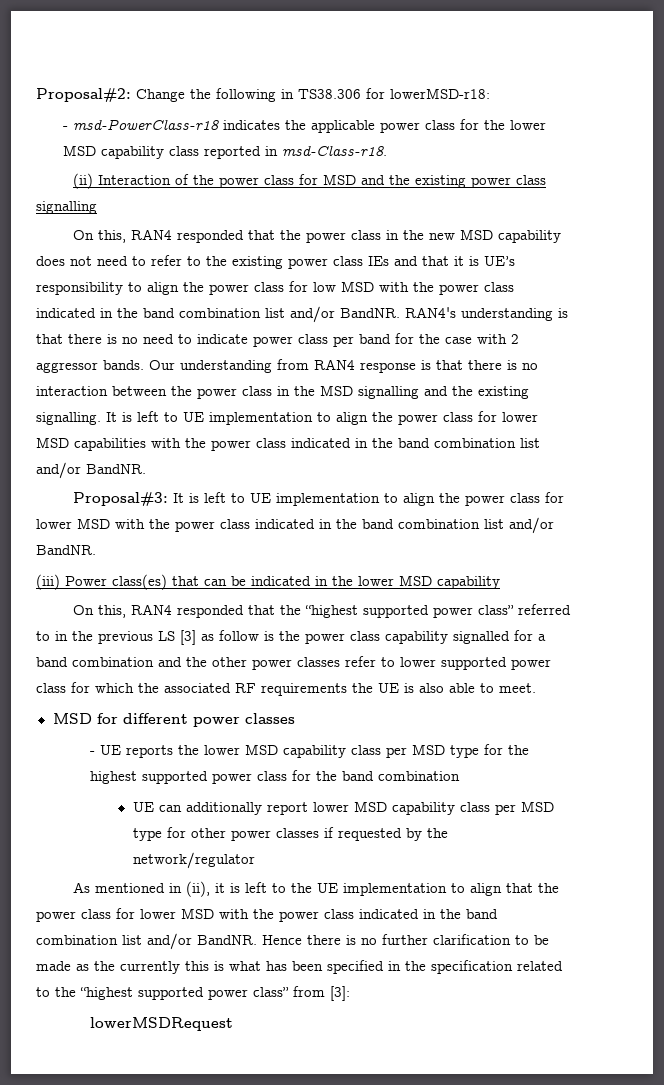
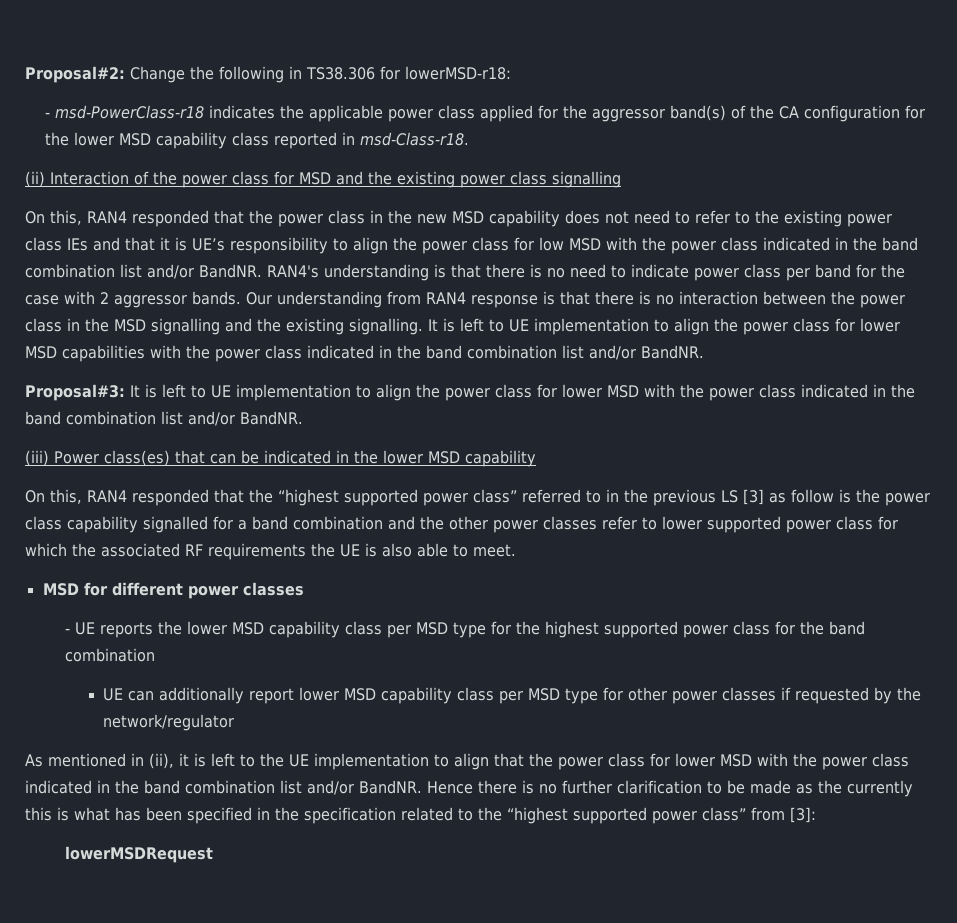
- - msd-PowerClass-r18 indicates the applicable power class for the lower MSD capability class reported in msd-Class-r18.
+ - msd-PowerClass-r18 indicates the applicable power class applied for the aggressor band(s) of the CA configuration for the lower MSD capability class reported in msd-Class-r18.

